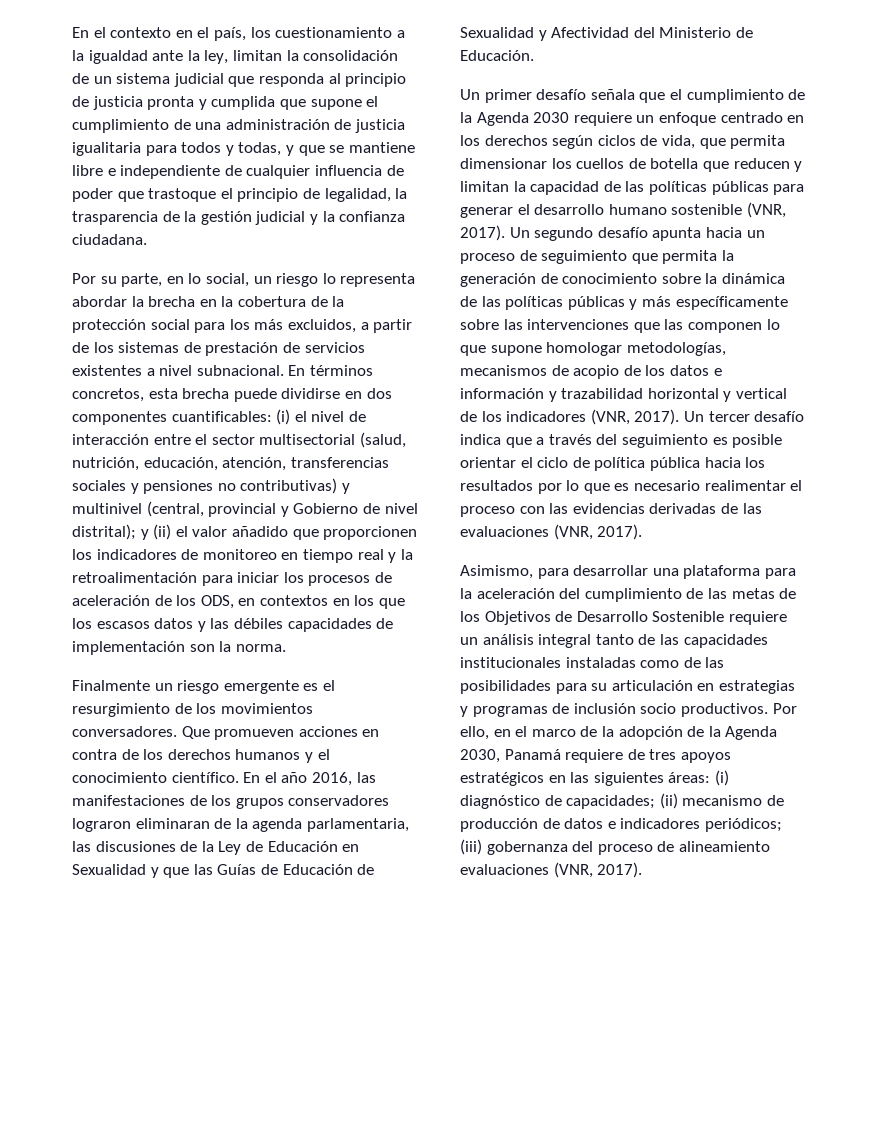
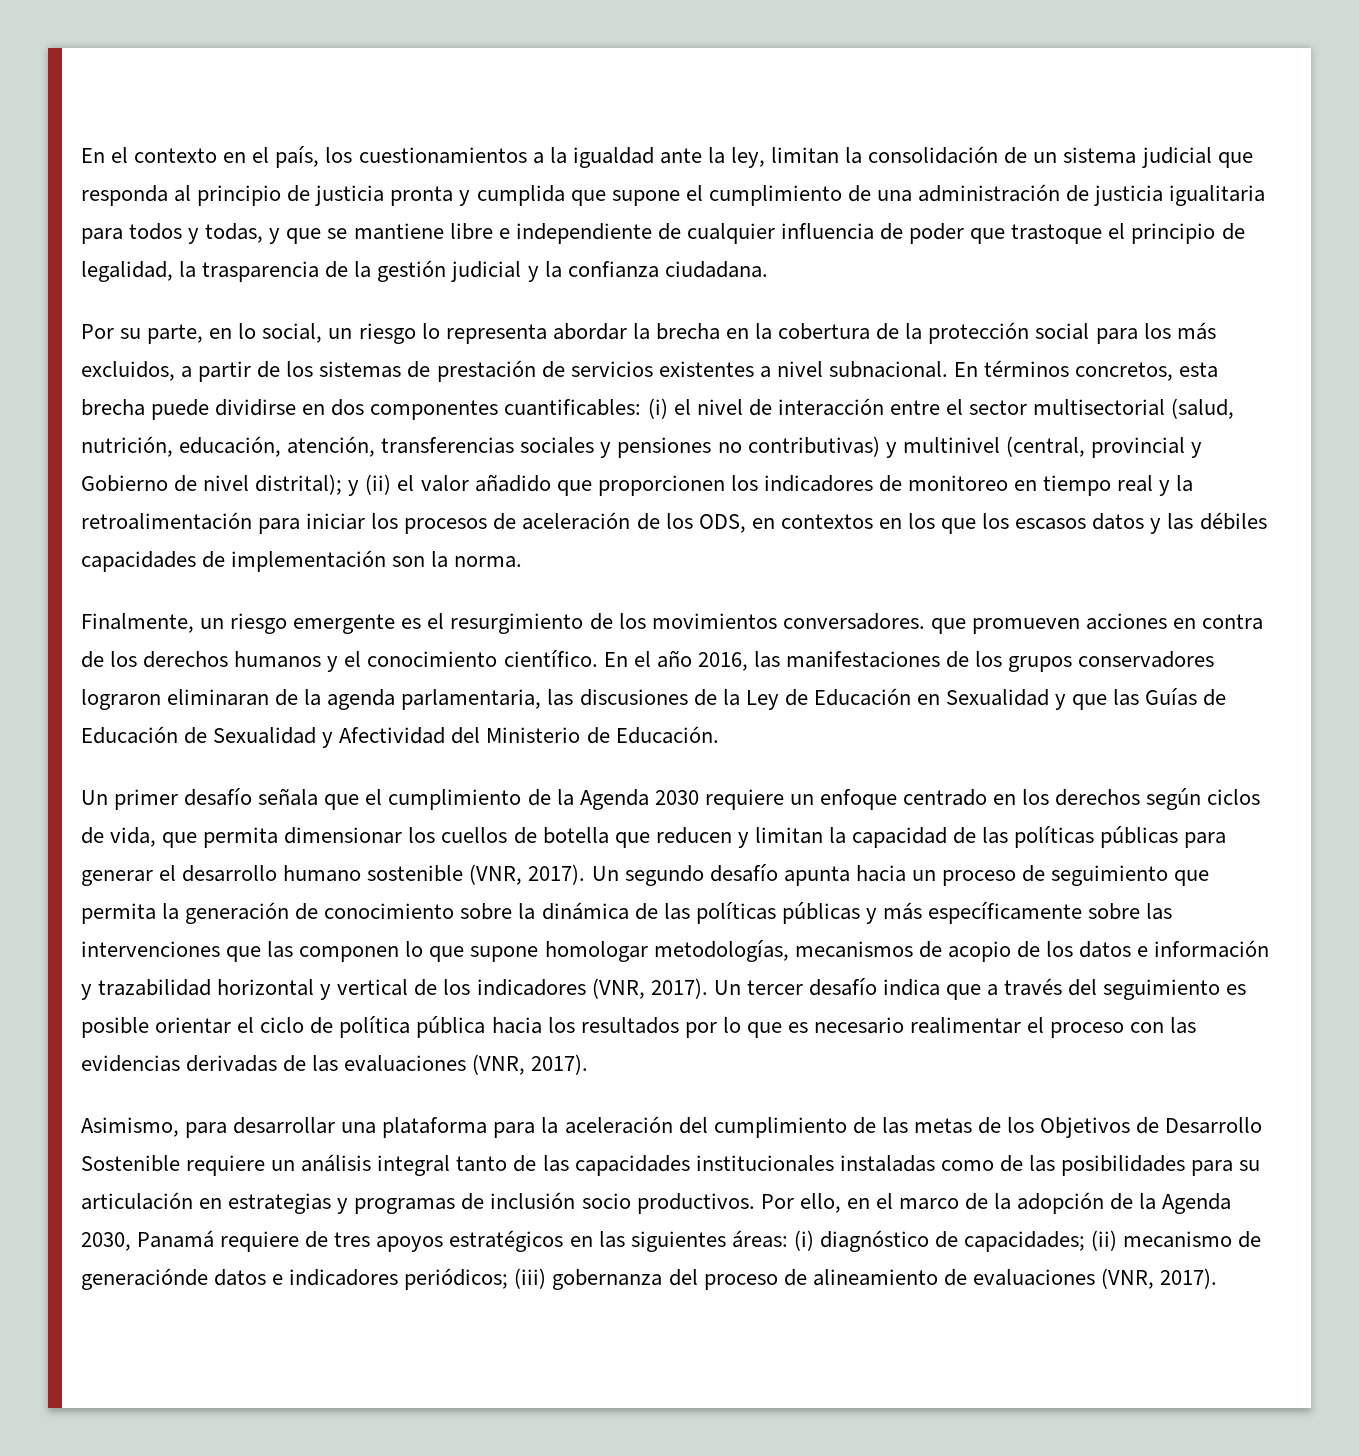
- En el contexto en el país, los cuestionamiento a la igualdad ante la ley, limitan la consolidación de un sistema judicial que responda al principio de justicia pronta y cumplida que supone el cumplimiento de una administración de justicia igualitaria para todos y todas, y que se mantiene libre e independiente de cualquier influencia de poder que trastoque el principio de legalidad, la trasparencia de la gestión judicial y la confianza ciudadana.
+ En el contexto en el país, los cuestionamientos a la igualdad ante la ley, limitan la consolidación de un sistema judicial que responda al principio de justicia pronta y cumplida que supone el cumplimiento de una administración de justicia igualitaria para todos y todas, y que se mantiene libre e independiente de cualquier influencia de poder que trastoque el principio de legalidad, la trasparencia de la gestión judicial y la confianza ciudadana.
- Finalmente un riesgo emergente es el resurgimiento de los movimientos conversadores. Que promueven acciones en contra de los derechos humanos y el conocimiento científico.
+ Finalmente, un riesgo emergente es el resurgimiento de los movimientos conversadores. que promueven acciones en contra de los derechos humanos y el conocimiento científico.
- Por ello, en el marco de la adopción de la Agenda 2030, Panamá requiere de tres apoyos estratégicos en las siguientes áreas: (i) diagnóstico de capacidades; (ii) mecanismo de producción de datos e indicadores periódicos; (iii) gobernanza del proceso de alineamiento evaluaciones (VNR, 2017).
+ Por ello, en el marco de la adopción de la Agenda 2030, Panamá requiere de tres apoyos estratégicos en las siguientes áreas: (i) diagnóstico de capacidades; (ii) mecanismo de generaciónde datos e indicadores periódicos; (iii) gobernanza del proceso de alineamiento de evaluaciones (VNR, 2017).

